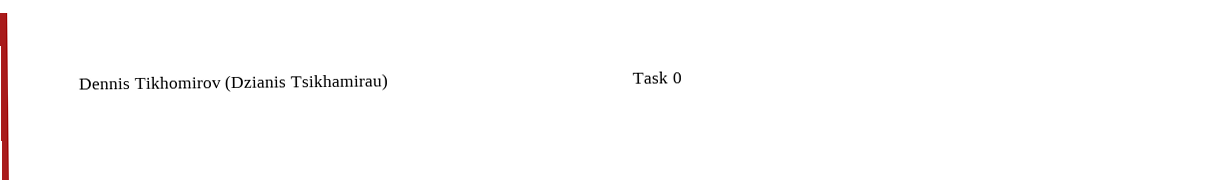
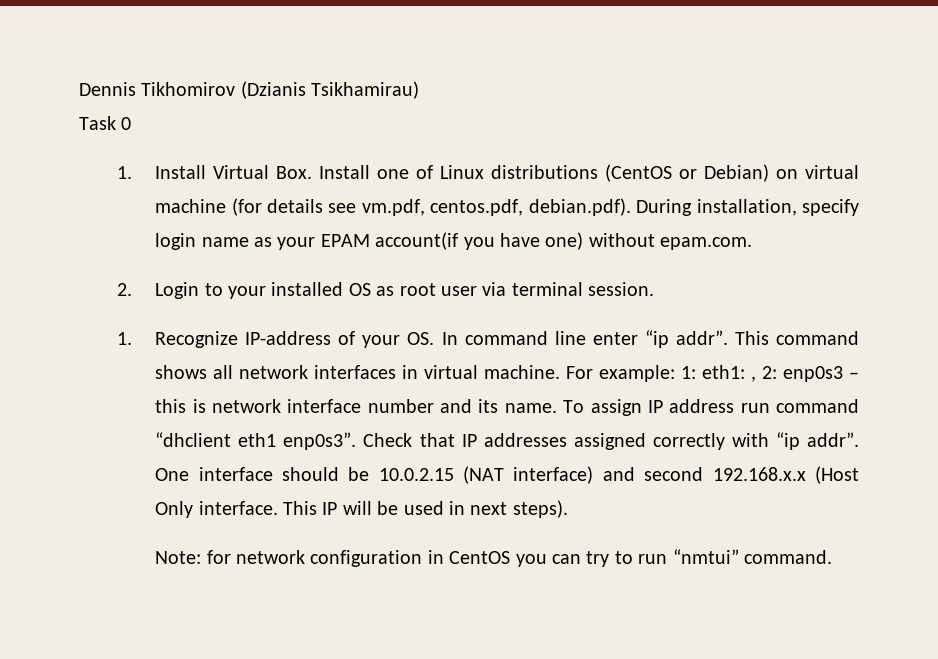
+ 1. Install Virtual Box. Install one of Linux distributions (CentOS or Debian) on virtual machine (for details see vm.pdf, centos.pdf, debian.pdf). During installation, specify login name as your EPAM account(if you have one) without epam.com.
+ 2. Login to your installed OS as root user via terminal session.
+ 1. Recognize IP-address of your OS. In command line enter “ip addr”. This command shows all network interfaces in virtual machine. For example: 1: eth1: , 2: enp0s3 – this is network interface number and its name. To assign IP address run command “dhclient eth1 enp0s3”. Check that IP addresses assigned correctly with “ip addr”. One interface should be 10.0.2.15 (NAT interface) and second 192.168.x.x (Host Only interface. This IP will be used in next steps).
+ Note: for network configuration in CentOS you can try to run “nmtui” command.

